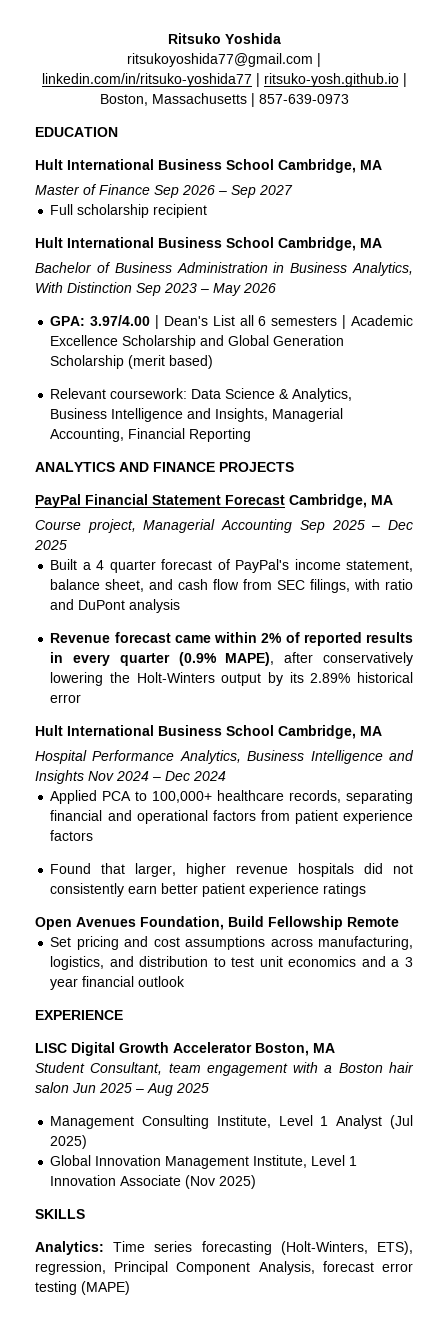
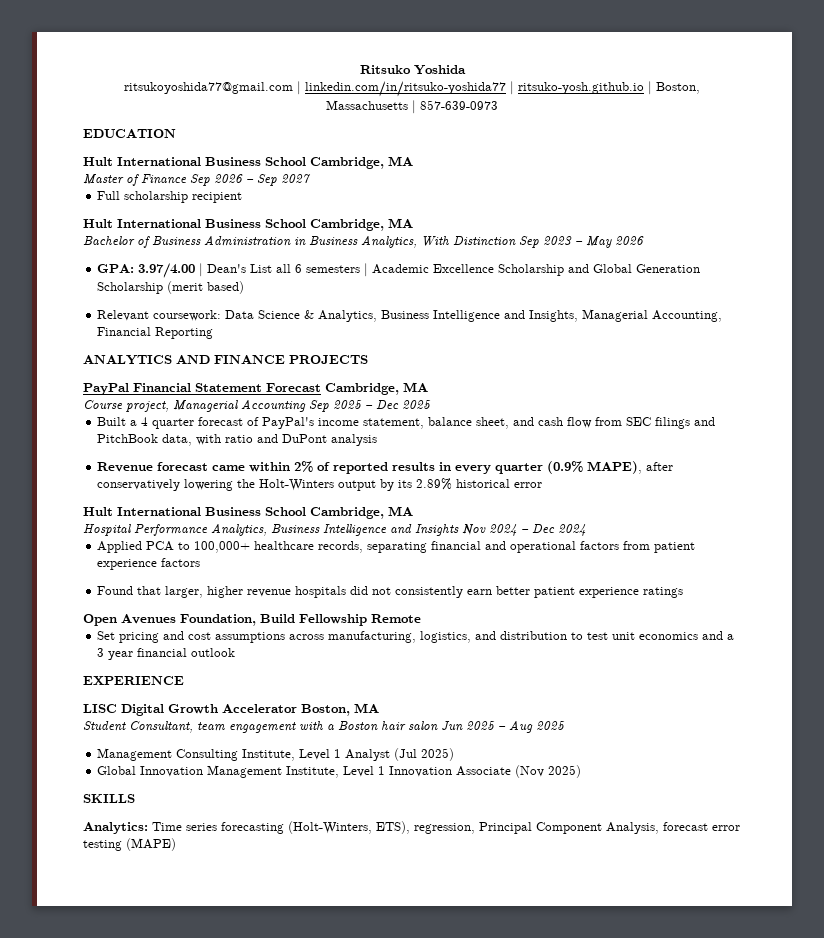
- Built a 4 quarter forecast of PayPal's income statement, balance sheet, and cash flow from SEC filings, with ratio and DuPont analysis
+ Built a 4 quarter forecast of PayPal's income statement, balance sheet, and cash flow from SEC filings and PitchBook data, with ratio and DuPont analysis

